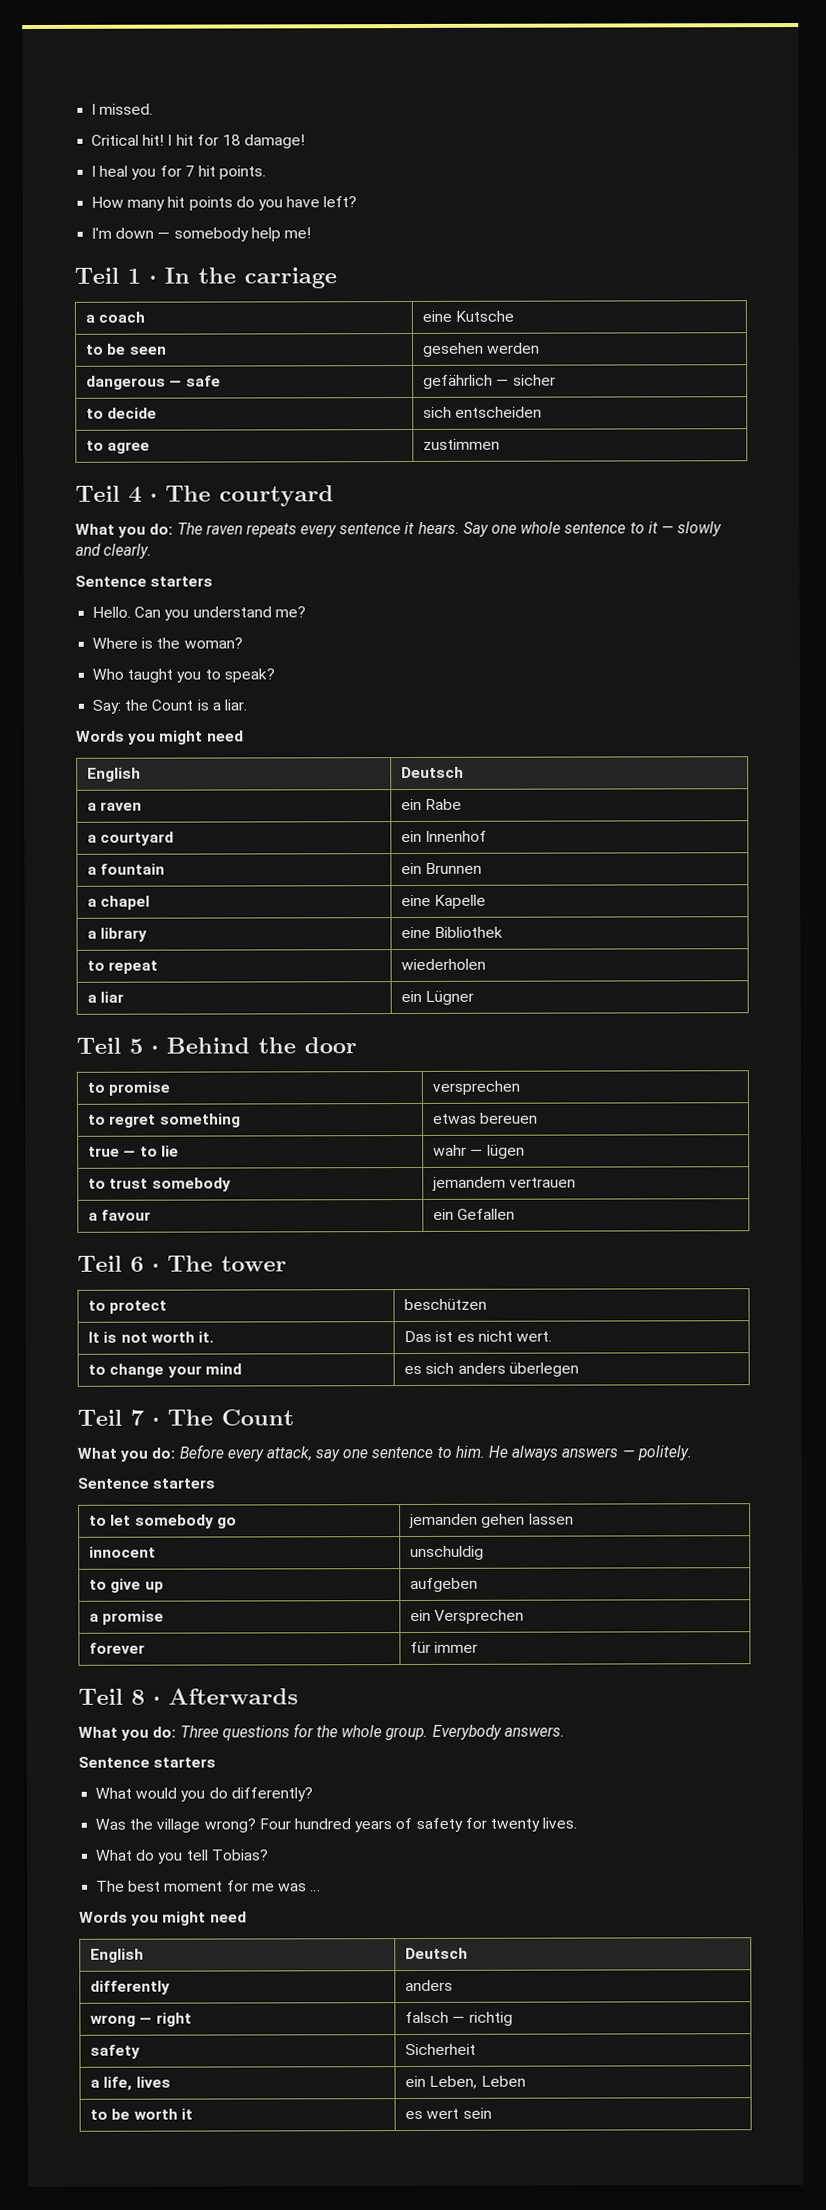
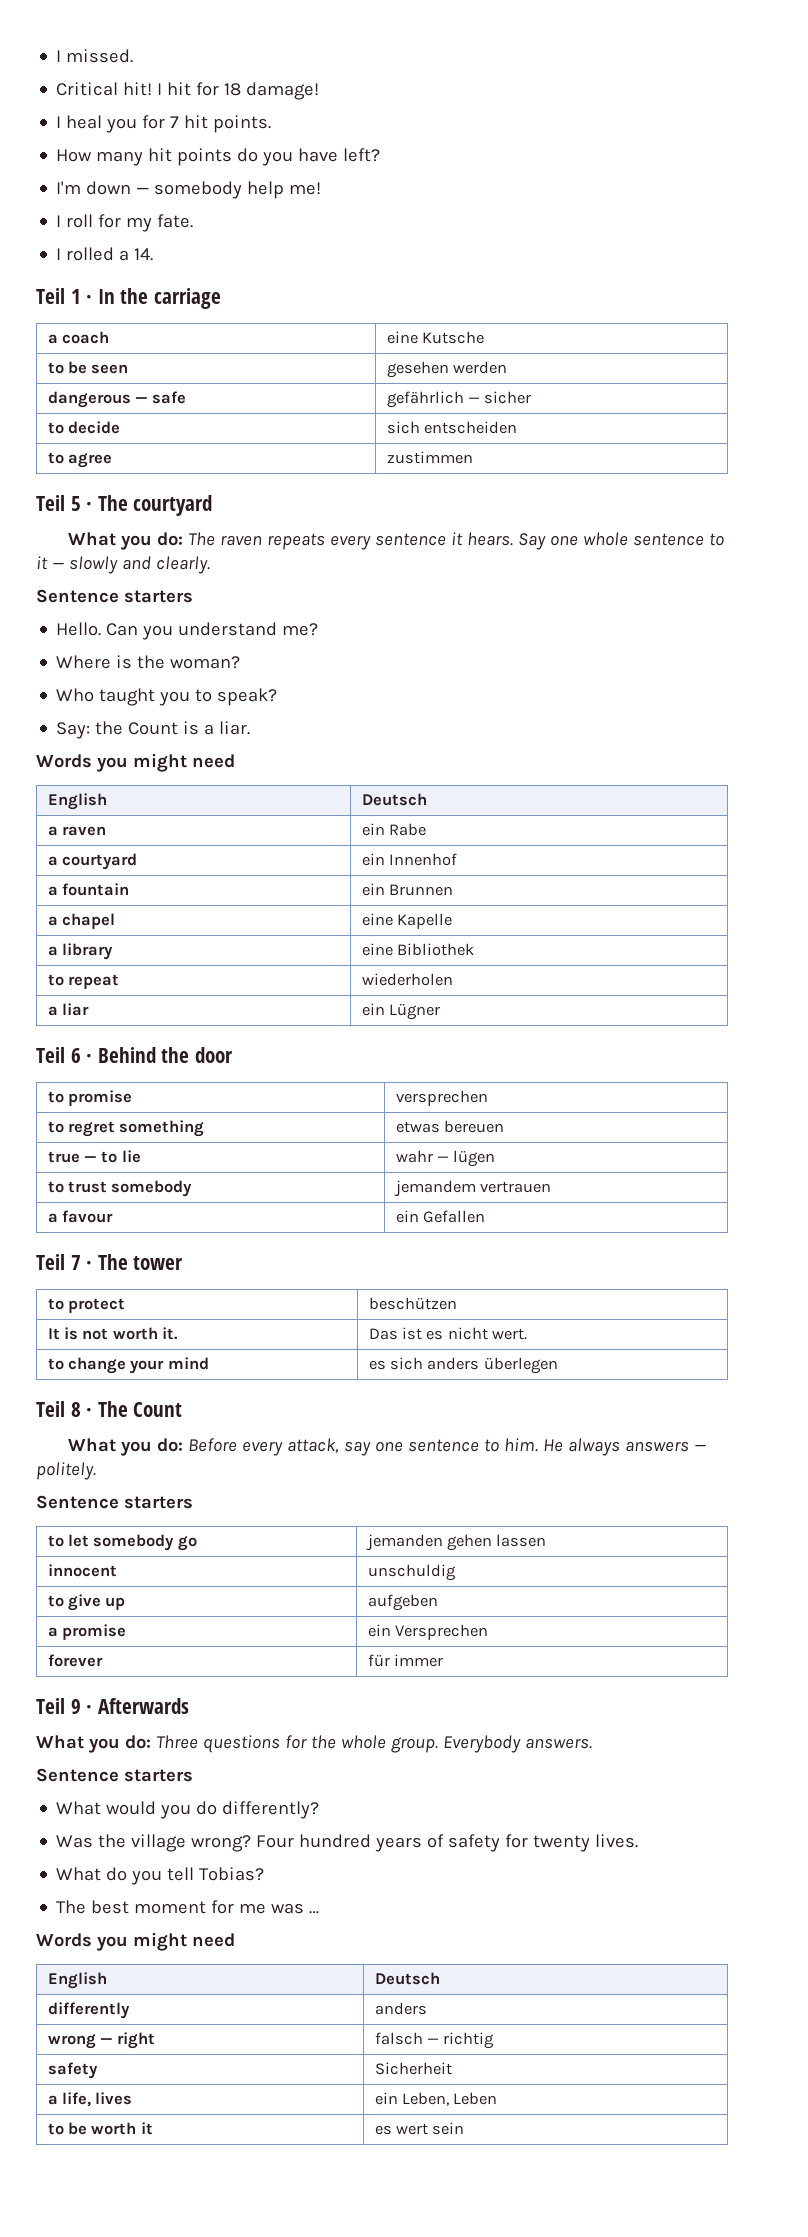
+ I roll for my fate.
+ I rolled a 14.
- Teil 4 · The courtyard
+ Teil 5 · The courtyard
- Teil 5 · Behind the door
+ Teil 6 · Behind the door
- Teil 6 · The tower
+ Teil 7 · The tower
- Teil 7 · The Count
+ Teil 8 · The Count
- Teil 8 · Afterwards
+ Teil 9 · Afterwards

